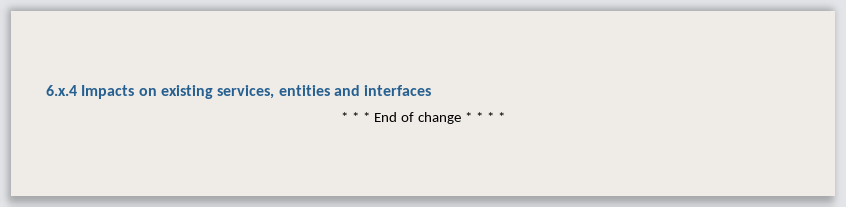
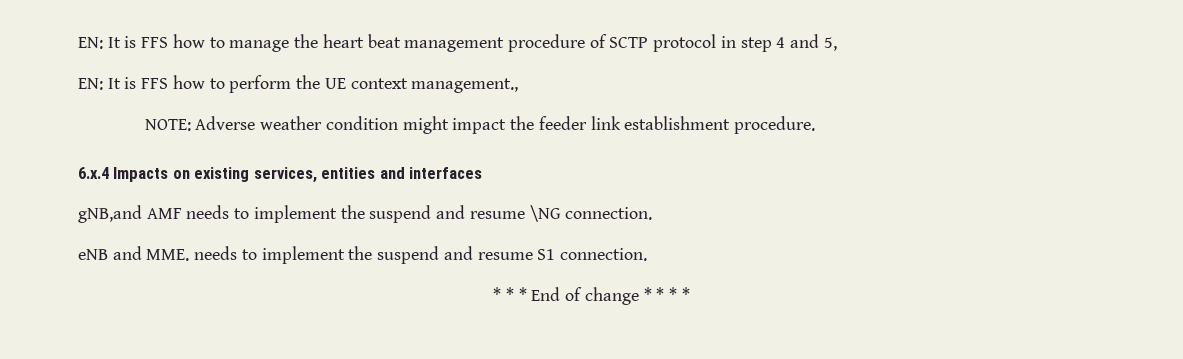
+ EN: It is FFS how to manage the heart beat management procedure of SCTP protocol in step 4 and 5,
+ EN: It is FFS how to perform the UE context management.,
+ NOTE: Adverse weather condition might impact the feeder link establishment procedure.
+ gNB,and AMF needs to implement the suspend and resume \NG connection.
+ eNB and MME. needs to implement the suspend and resume S1 connection.

